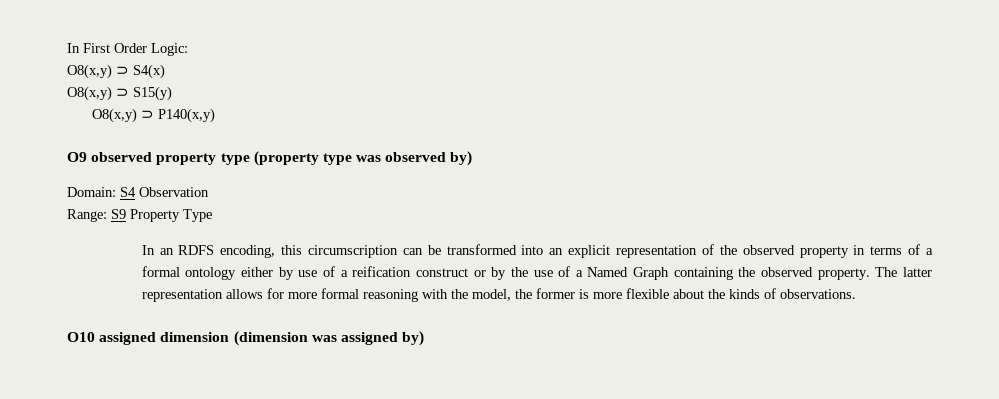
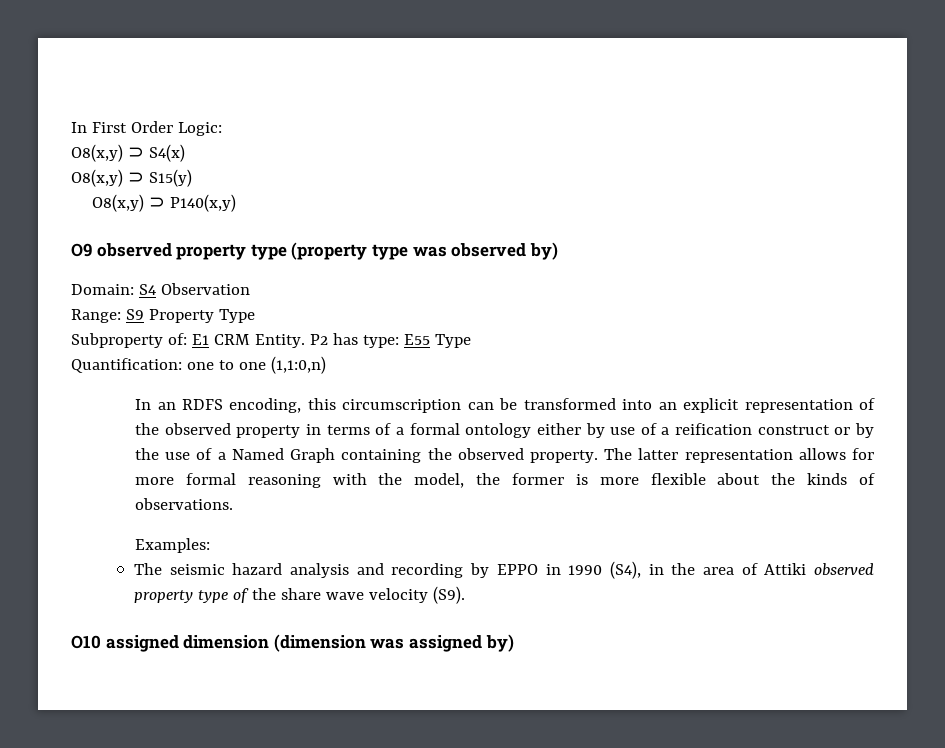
+ Subproperty of: E1 CRM Entity. P2 has type: E55 Type
+ Quantification: one to one (1,1:0,n)
+ Examples:
+ The seismic hazard analysis and recording by EPPO in 1990 (S4), in the area of Attiki observed property type of the share wave velocity (S9).

